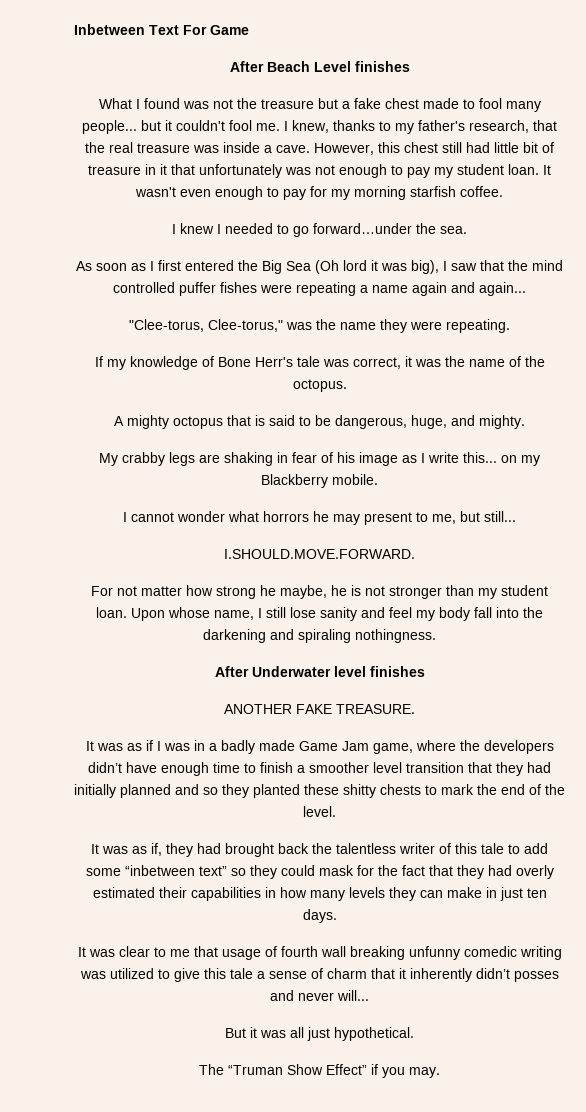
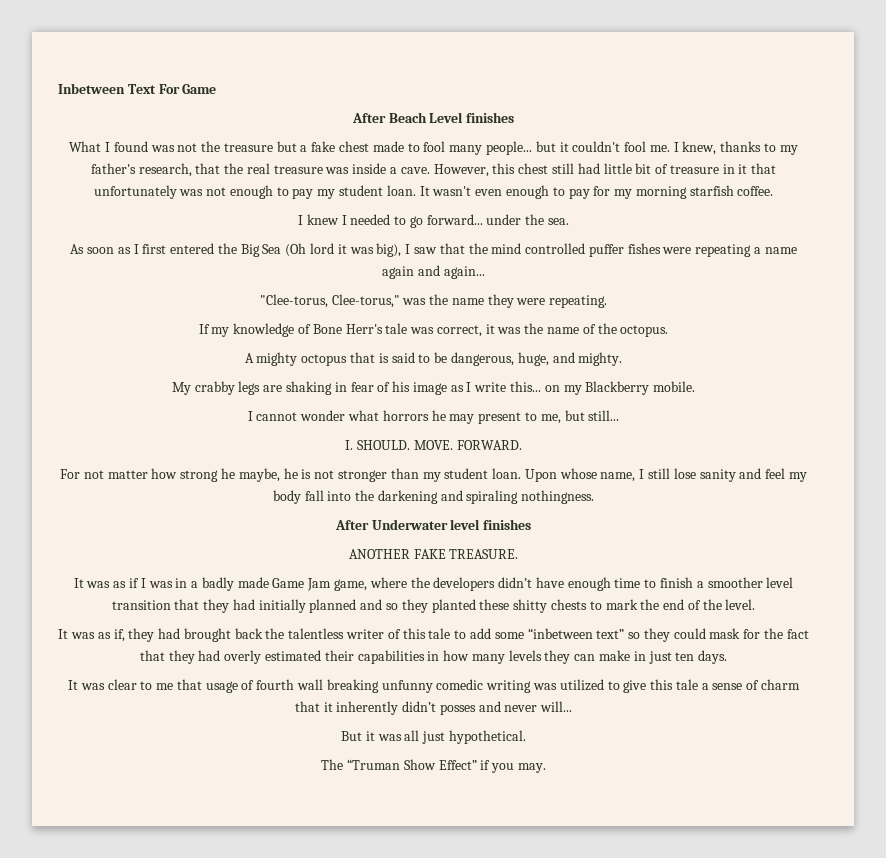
- I knew I needed to go forward…under the sea.
+ I knew I needed to go forward... under the sea.
- I.SHOULD.MOVE.FORWARD.
+ I. SHOULD. MOVE. FORWARD.

